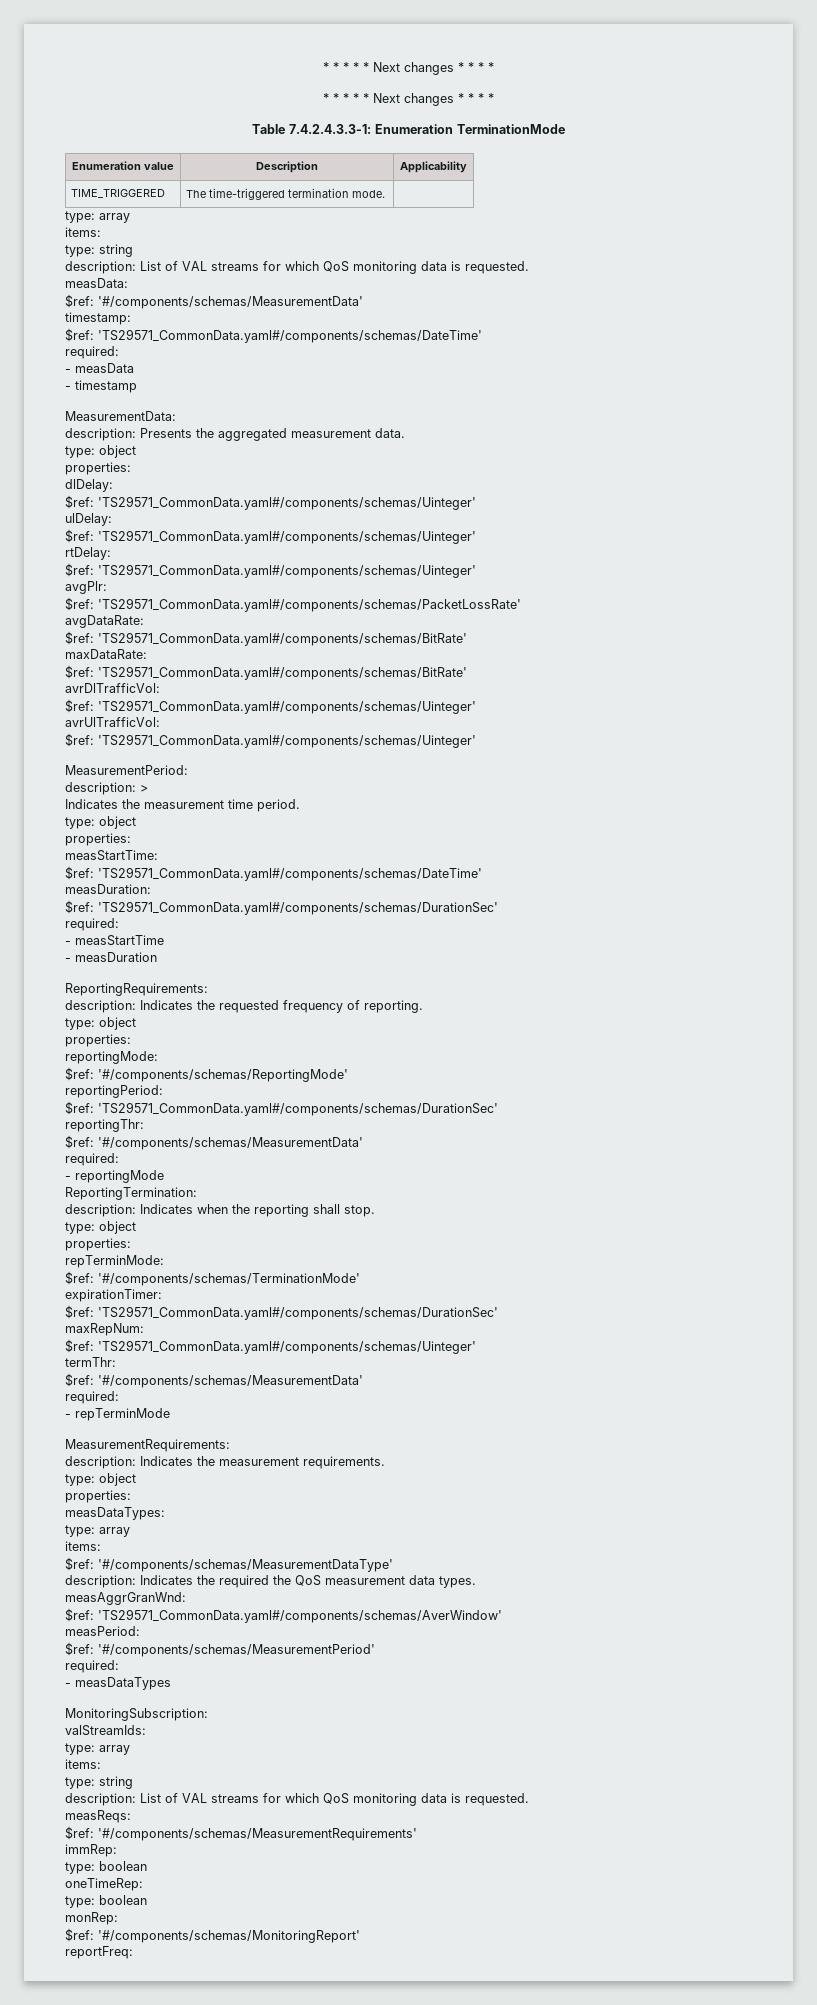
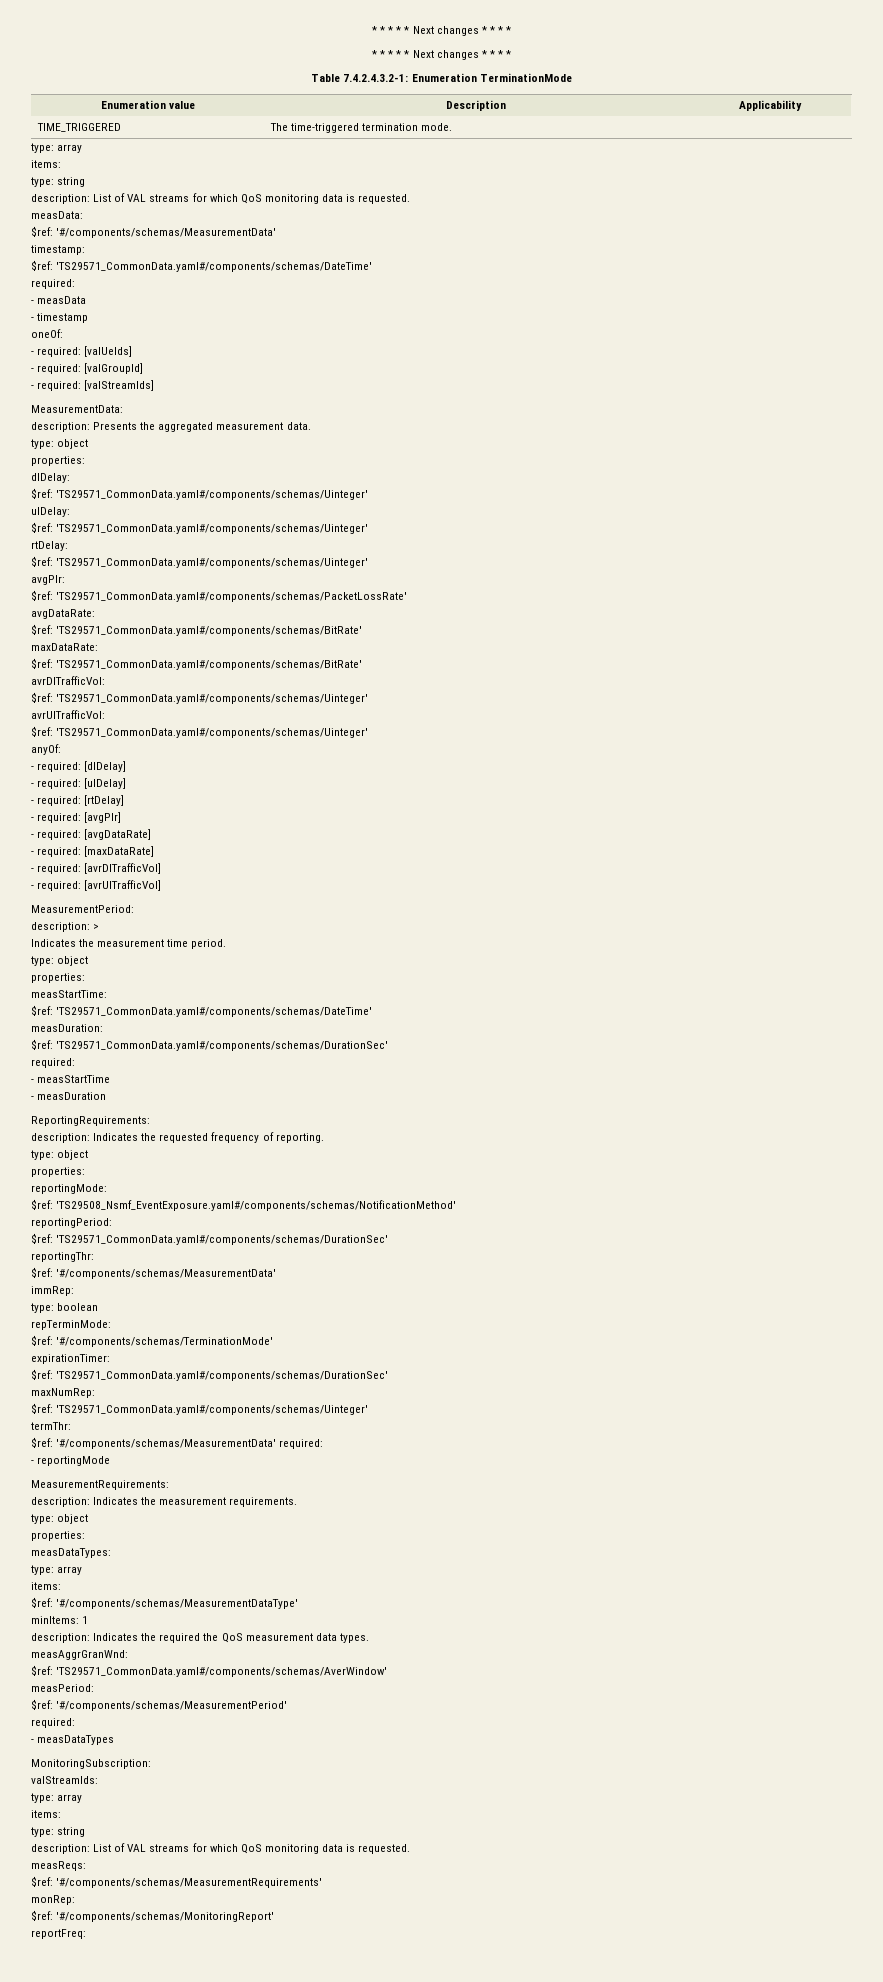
- Table 7.4.2.4.3.3-1: Enumeration TerminationMode
+ Table 7.4.2.4.3.2-1: Enumeration TerminationMode
+ oneOf:
+ - required: [valUeIds]
+ - required: [valGroupId]
+ - required: [valStreamIds]
+ anyOf:
+ - required: [dlDelay]
+ - required: [ulDelay]
+ - required: [rtDelay]
+ - required: [avgPlr]
+ - required: [avgDataRate]
+ - required: [maxDataRate]
+ - required: [avrDlTrafficVol]
+ - required: [avrUlTrafficVol]
- $ref: '#/components/schemas/ReportingMode'
+ $ref: 'TS29508_Nsmf_EventExposure.yaml#/components/schemas/NotificationMethod'
  reportingThr:
  $ref: '#/components/schemas/MeasurementData'
- required:
- - reportingMode
- ReportingTermination:
- description: Indicates when the reporting shall stop.
- type: object
- properties:
+ immRep:
+ type: boolean
- maxRepNum:
+ maxNumRep:
  termThr:
- $ref: '#/components/schemas/MeasurementData'
- required:
- - repTerminMode
+ $ref: '#/components/schemas/MeasurementData' required:
+ - reportingMode
+ minItems: 1
- immRep:
- type: boolean
- oneTimeRep:
- type: boolean

